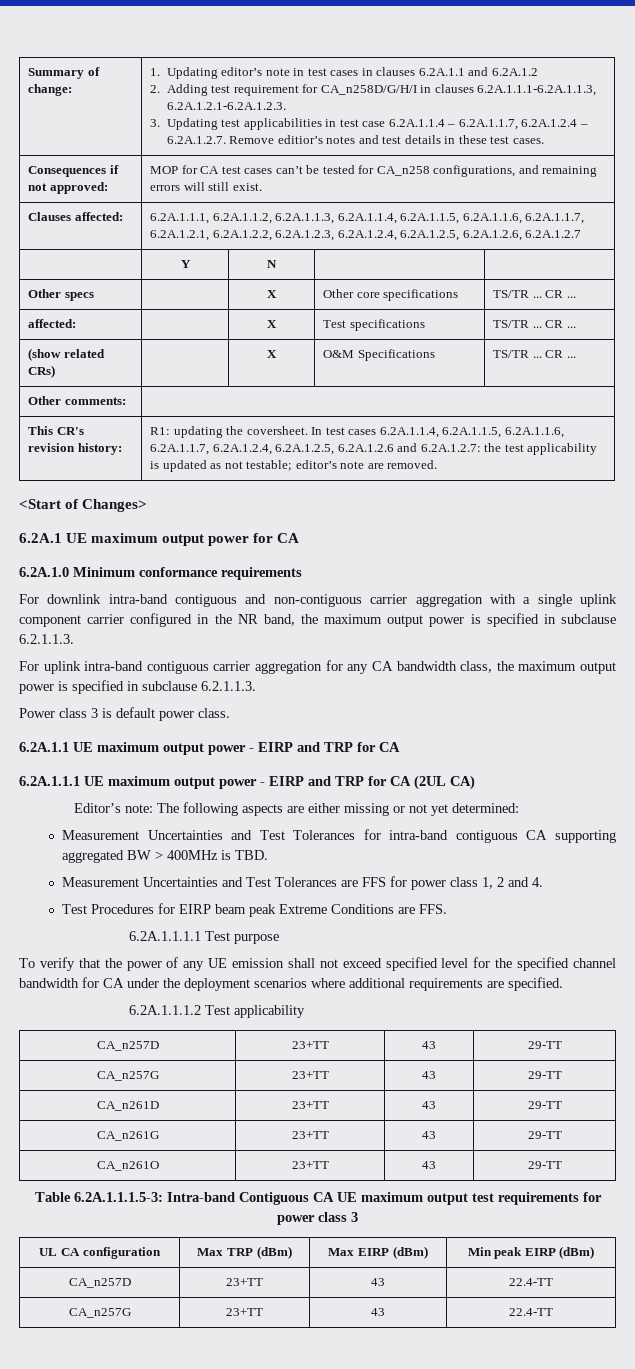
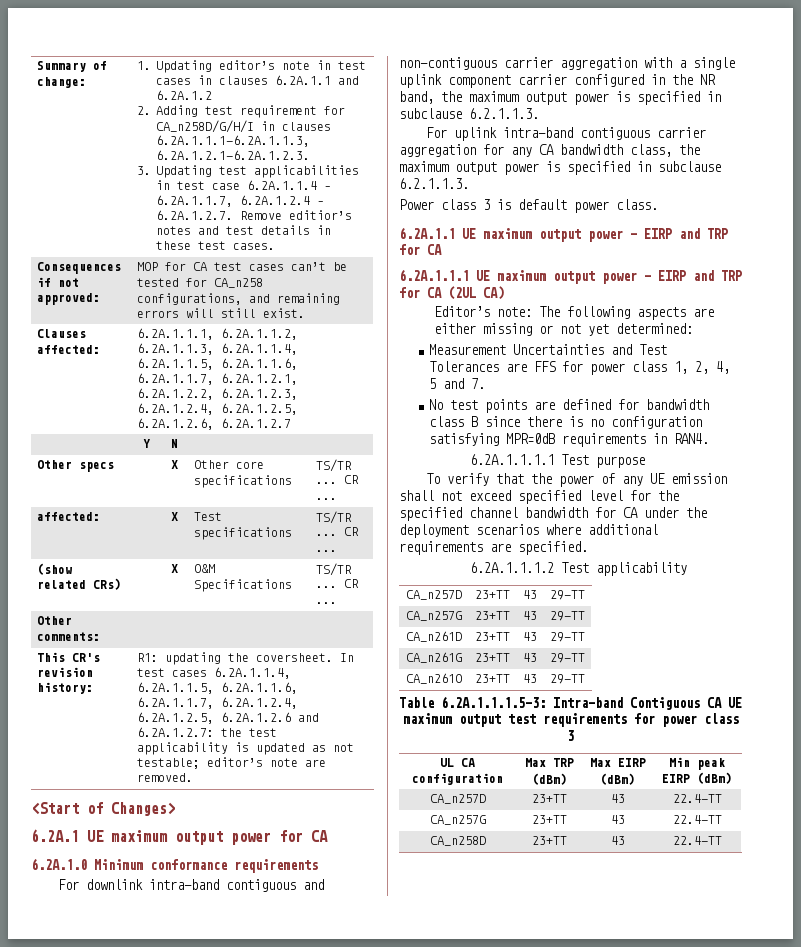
- Measurement Uncertainties and Test Tolerances for intra-band contiguous CA supporting aggregated BW > 400MHz is TBD.
- Measurement Uncertainties and Test Tolerances are FFS for power class 1, 2 and 4.
- Test Procedures for EIRP beam peak Extreme Conditions are FFS.
+ Measurement Uncertainties and Test Tolerances are FFS for power class 1, 2, 4, 5 and 7.
+ No test points are defined for bandwidth class B since there is no configuration satisfying MPR=0dB requirements in RAN4.
+ CA_n258D | 23+TT | 43 | 22.4-TT

